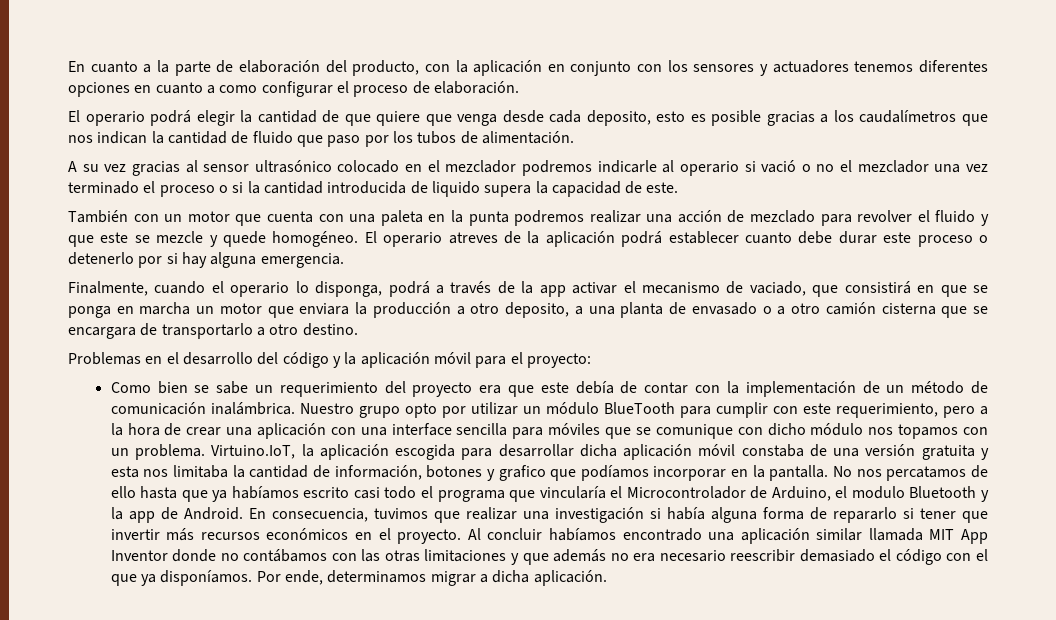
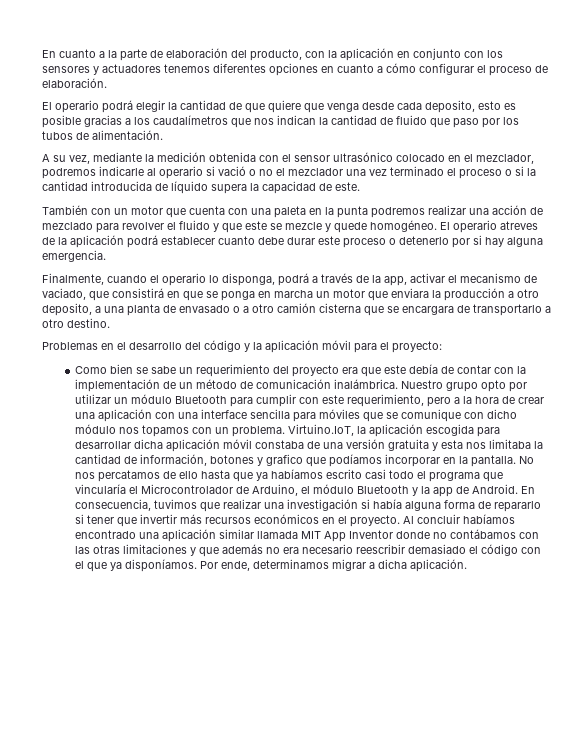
- En cuanto a la parte de elaboración del producto, con la aplicación en conjunto con los sensores y actuadores tenemos diferentes opciones en cuanto a como configurar el proceso de elaboración.
+ En cuanto a la parte de elaboración del producto, con la aplicación en conjunto con los sensores y actuadores tenemos diferentes opciones en cuanto a cómo configurar el proceso de elaboración.
- A su vez gracias al sensor ultrasónico colocado en el mezclador podremos indicarle al operario si vació o no el mezclador una vez terminado el proceso o si la cantidad introducida de liquido supera la capacidad de este.
+ A su vez, mediante la medición obtenida con el sensor ultrasónico colocado en el mezclador, podremos indicarle al operario si vació o no el mezclador una vez terminado el proceso o si la cantidad introducida de líquido supera la capacidad de este.
- Finalmente, cuando el operario lo disponga, podrá a través de la app activar el mecanismo de vaciado, que consistirá en que se ponga en marcha un motor que enviara la producción a otro deposito, a una planta de envasado o a otro camión cisterna que se encargara de transportarlo a otro destino.
+ Finalmente, cuando el operario lo disponga, podrá a través de la app, activar el mecanismo de vaciado, que consistirá en que se ponga en marcha un motor que enviara la producción a otro deposito, a una planta de envasado o a otro camión cisterna que se encargara de transportarlo a otro destino.
- Nuestro grupo opto por utilizar un módulo BlueTooth para cumplir con este requerimiento, pero a la hora de crear una aplicación con una interface sencilla para móviles que se comunique con dicho módulo nos topamos con un problema.
+ Nuestro grupo opto por utilizar un módulo Bluetooth para cumplir con este requerimiento, pero a la hora de crear una aplicación con una interface sencilla para móviles que se comunique con dicho módulo nos topamos con un problema.
- No nos percatamos de ello hasta que ya habíamos escrito casi todo el programa que vincularía el Microcontrolador de Arduino, el modulo Bluetooth y la app de Android.
+ No nos percatamos de ello hasta que ya habíamos escrito casi todo el programa que vincularía el Microcontrolador de Arduino, el módulo Bluetooth y la app de Android.

